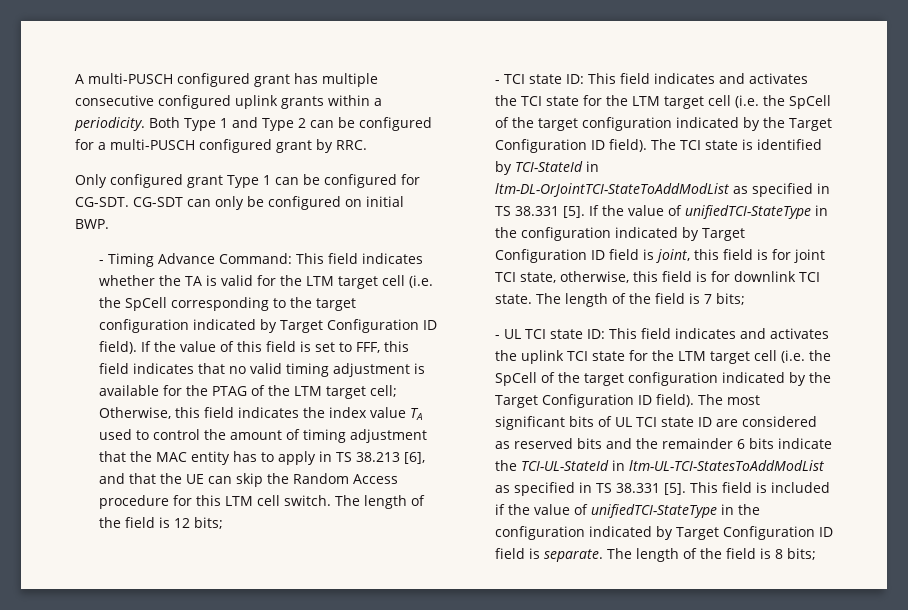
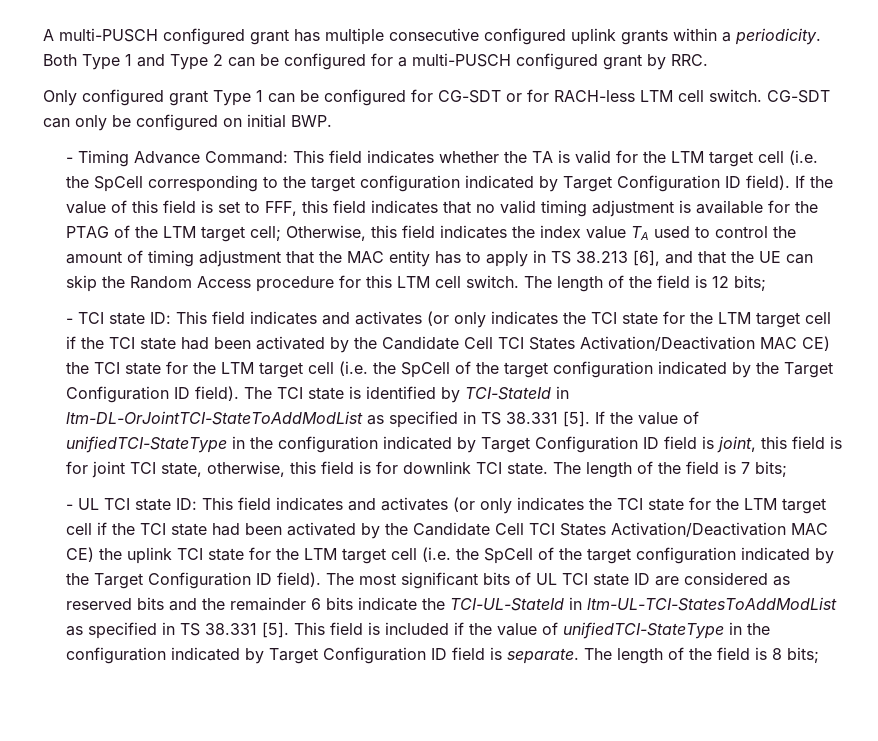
- Only configured grant Type 1 can be configured for CG-SDT.
+ Only configured grant Type 1 can be configured for CG-SDT or for RACH-less LTM cell switch.
- - TCI state ID: This field indicates and activates the TCI state for the LTM target cell (i.e. the SpCell of the target configuration indicated by the Target Configuration ID field).
+ - TCI state ID: This field indicates and activates (or only indicates the TCI state for the LTM target cell if the TCI state had been activated by the Candidate Cell TCI States Activation/Deactivation MAC CE) the TCI state for the LTM target cell (i.e. the SpCell of the target configuration indicated by the Target Configuration ID field).
- - UL TCI state ID: This field indicates and activates the uplink TCI state for the LTM target cell (i.e. the SpCell of the target configuration indicated by the Target Configuration ID field).
+ - UL TCI state ID: This field indicates and activates (or only indicates the TCI state for the LTM target cell if the TCI state had been activated by the Candidate Cell TCI States Activation/Deactivation MAC CE) the uplink TCI state for the LTM target cell (i.e. the SpCell of the target configuration indicated by the Target Configuration ID field).

